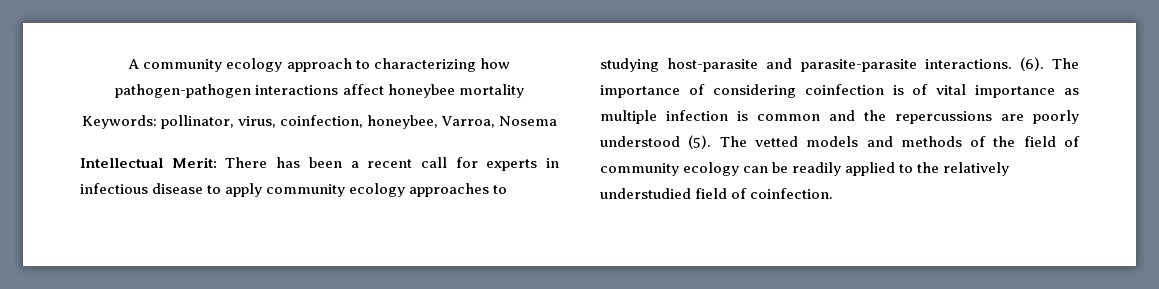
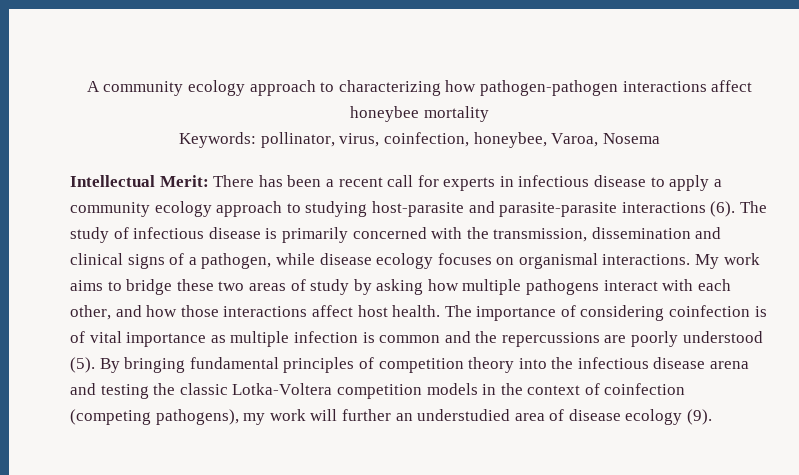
- Keywords: pollinator, virus, coinfection, honeybee, Varroa, Nosema
+ Keywords: pollinator, virus, coinfection, honeybee, Varoa, Nosema
- Intellectual Merit: There has been a recent call for experts in infectious disease to apply community ecology approaches to studying host-parasite and parasite-parasite interactions. (6).
+ Intellectual Merit: There has been a recent call for experts in infectious disease to apply a community ecology approach to studying host-parasite and parasite-parasite interactions (6). The study of infectious disease is primarily concerned with the transmission, dissemination and clinical signs of a pathogen, while disease ecology focuses on organismal interactions. My work aims to bridge these two areas of study by asking how multiple pathogens interact with each other, and how those interactions affect host health.
- The vetted models and methods of the field of community ecology can be readily applied to the relatively understudied field of coinfection.
+ By bringing fundamental principles of competition theory into the infectious disease arena and testing the classic Lotka-Voltera competition models in the context of coinfection (competing pathogens), my work will further an understudied area of disease ecology (9).

